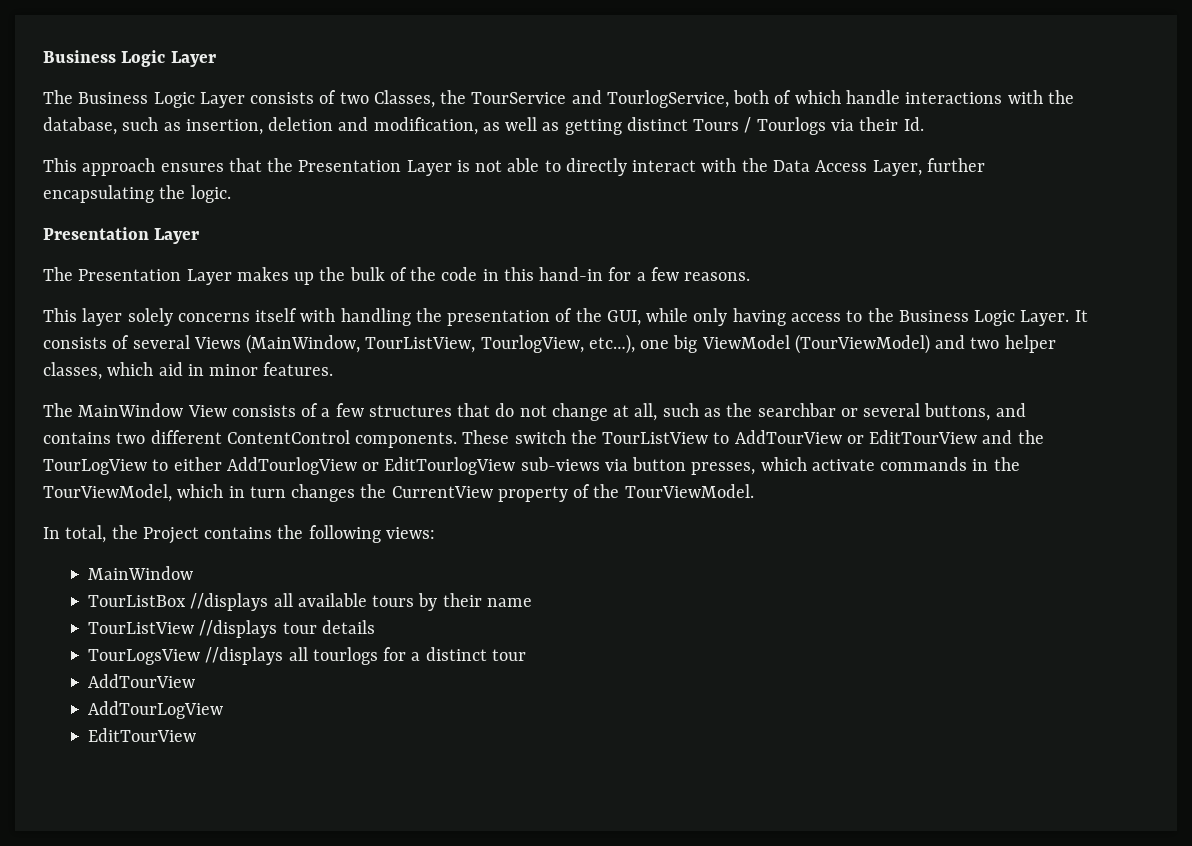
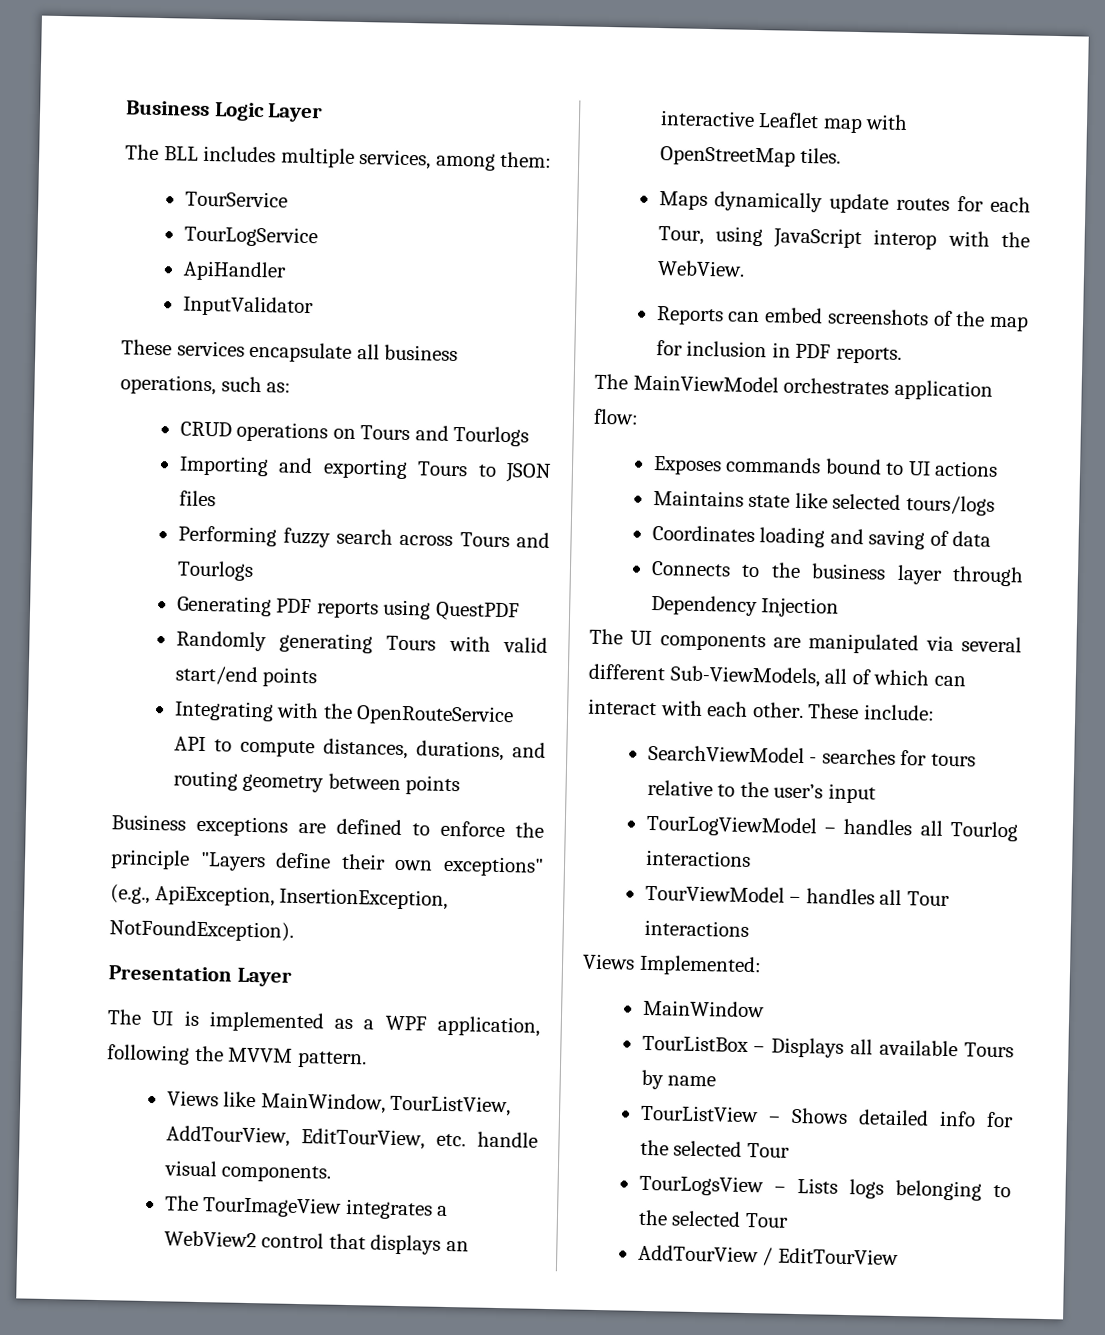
- The Business Logic Layer consists of two Classes, the TourService and TourlogService, both of which handle interactions with the database, such as insertion, deletion and modification, as well as getting distinct Tours / Tourlogs via their Id.
- This approach ensures that the Presentation Layer is not able to directly interact with the Data Access Layer, further encapsulating the logic.
+ The BLL includes multiple services, among them:
+ TourService
+ TourLogService
+ ApiHandler
+ InputValidator
+ These services encapsulate all business operations, such as:
+ CRUD operations on Tours and Tourlogs
+ Importing and exporting Tours to JSON files
+ Performing fuzzy search across Tours and Tourlogs
+ Generating PDF reports using QuestPDF
+ Randomly generating Tours with valid start/end points
+ Integrating with the OpenRouteService API to compute distances, durations, and routing geometry between points
+ Business exceptions are defined to enforce the principle "Layers define their own exceptions" (e.g., ApiException, InsertionException, NotFoundException).
  Presentation Layer
- The Presentation Layer makes up the bulk of the code in this hand-in for a few reasons.
- This layer solely concerns itself with handling the presentation of the GUI, while only having access to the Business Logic Layer. It consists of several Views (MainWindow, TourListView, TourlogView, etc…), one big ViewModel (TourViewModel) and two helper classes, which aid in minor features.
- The MainWindow View consists of a few structures that do not change at all, such as the searchbar or several buttons, and contains two different ContentControl components. These switch the TourListView to AddTourView or EditTourView and the TourLogView to either AddTourlogView or EditTourlogView sub-views via button presses, which activate commands in the TourViewModel, which in turn changes the CurrentView property of the TourViewModel.
- In total, the Project contains the following views:
+ The UI is implemented as a WPF application, following the MVVM pattern.
+ Views like MainWindow, TourListView, AddTourView, EditTourView, etc. handle visual components.
+ The TourImageView integrates a WebView2 control that displays an interactive Leaflet map with OpenStreetMap tiles.
+ Maps dynamically update routes for each Tour, using JavaScript interop with the WebView.
+ Reports can embed screenshots of the map for inclusion in PDF reports.
+ The MainViewModel orchestrates application flow:
+ Exposes commands bound to UI actions
+ Maintains state like selected tours/logs
+ Coordinates loading and saving of data
+ Connects to the business layer through Dependency Injection
+ The UI components are manipulated via several different Sub-ViewModels, all of which can interact with each other. These include:
+ SearchViewModel - searches for tours relative to the user’s input
+ TourLogViewModel – handles all Tourlog interactions
+ TourViewModel – handles all Tour interactions
+ Views Implemented:
  MainWindow
- TourListBox //displays all available tours by their name
- TourListView //displays tour details
- TourLogsView //displays all tourlogs for a distinct tour
- AddTourView
- AddTourLogView
- EditTourView
+ TourListBox – Displays all available Tours by name
+ TourListView – Shows detailed info for the selected Tour
+ TourLogsView – Lists logs belonging to the selected Tour
+ AddTourView / EditTourView

